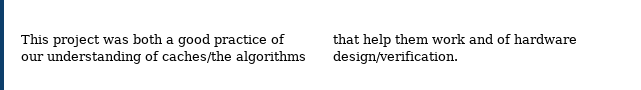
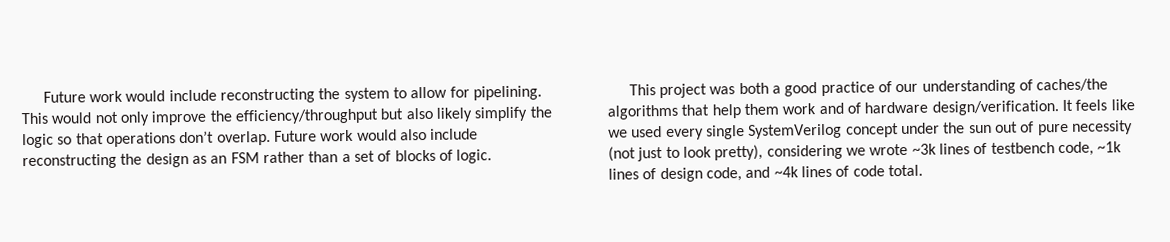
+ Future work would include reconstructing the system to allow for pipelining. This would not only improve the efficiency/throughput but also likely simplify the logic so that operations don’t overlap. Future work would also include reconstructing the design as an FSM rather than a set of blocks of logic.
+ It feels like we used every single SystemVerilog concept under the sun out of pure necessity (not just to look pretty), considering we wrote ~3k lines of testbench code, ~1k lines of design code, and ~4k lines of code total.

